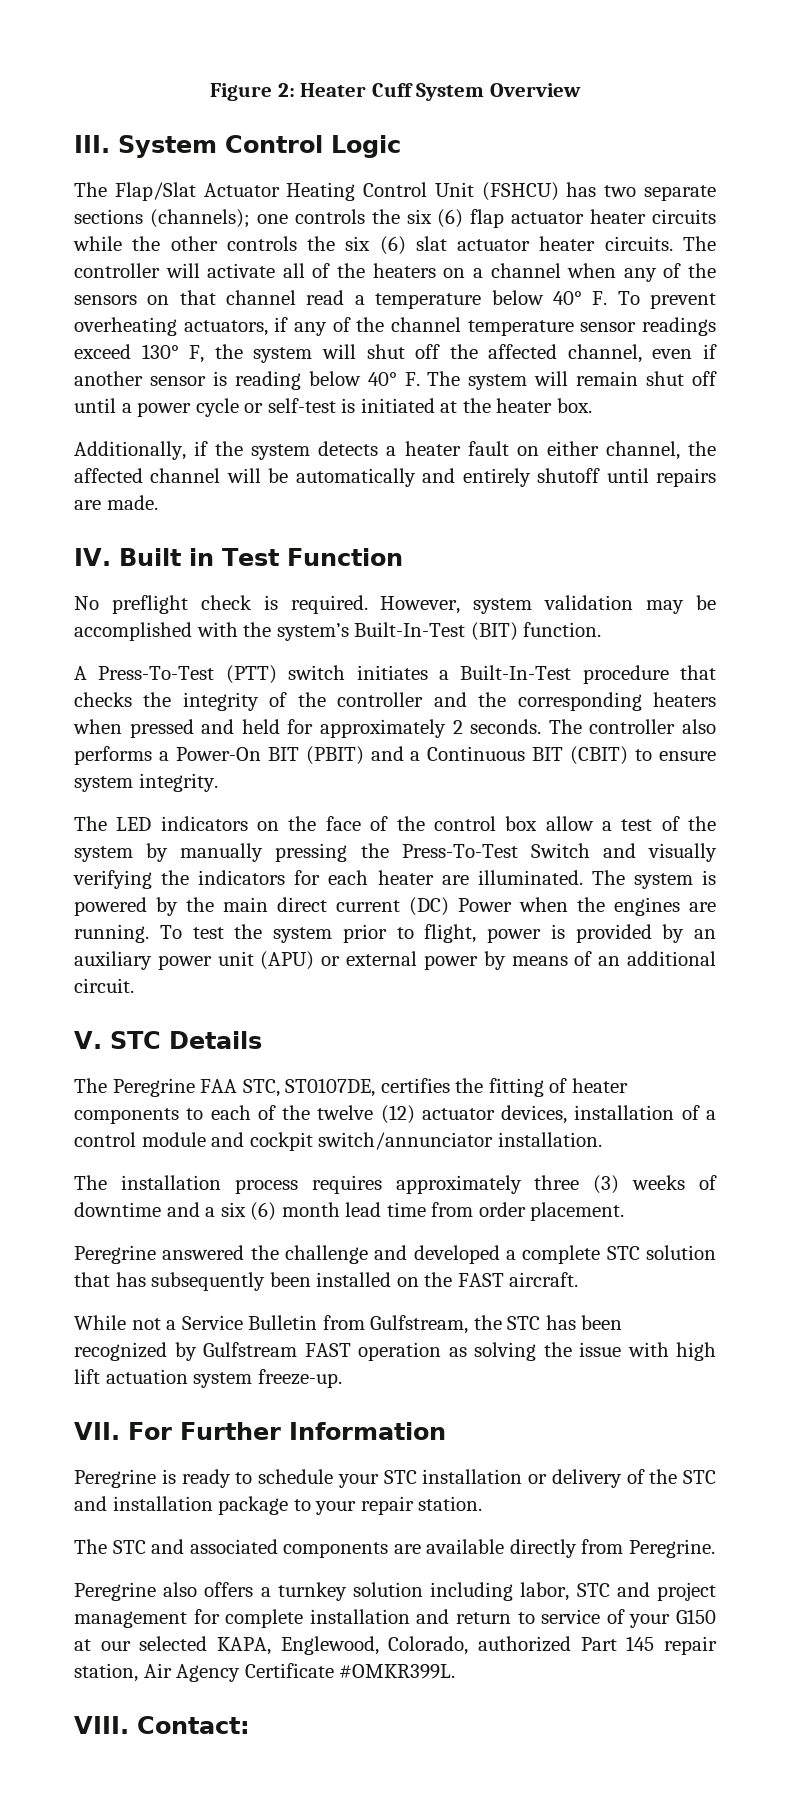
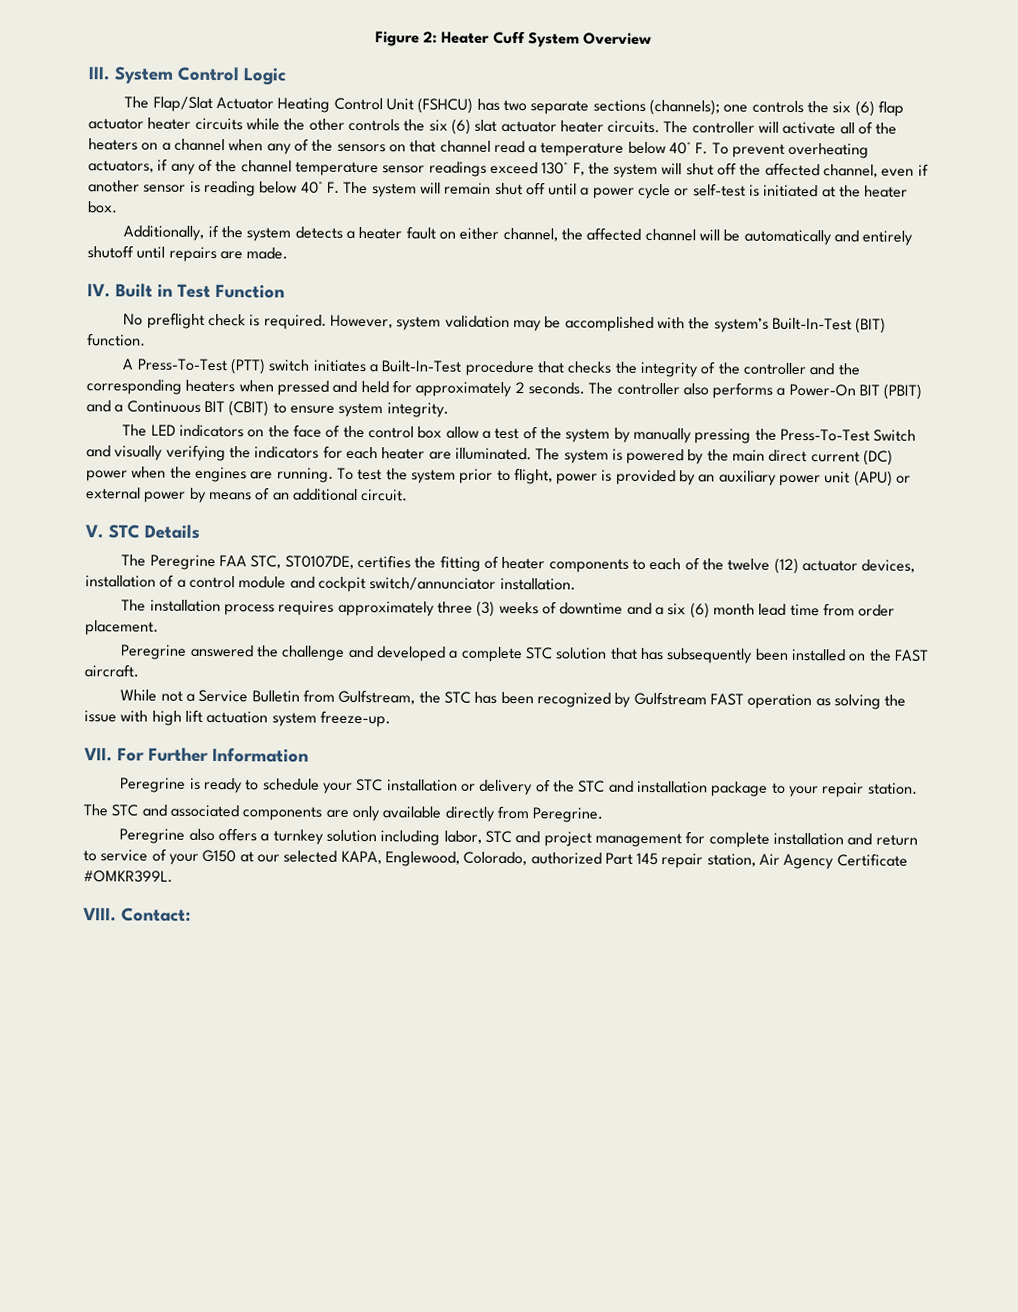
- The system is powered by the main direct current (DC) Power when the engines are running.
+ The system is powered by the main direct current (DC) power when the engines are running.
- The STC and associated components are available directly from Peregrine.
+ The STC and associated components are only available directly from Peregrine.

